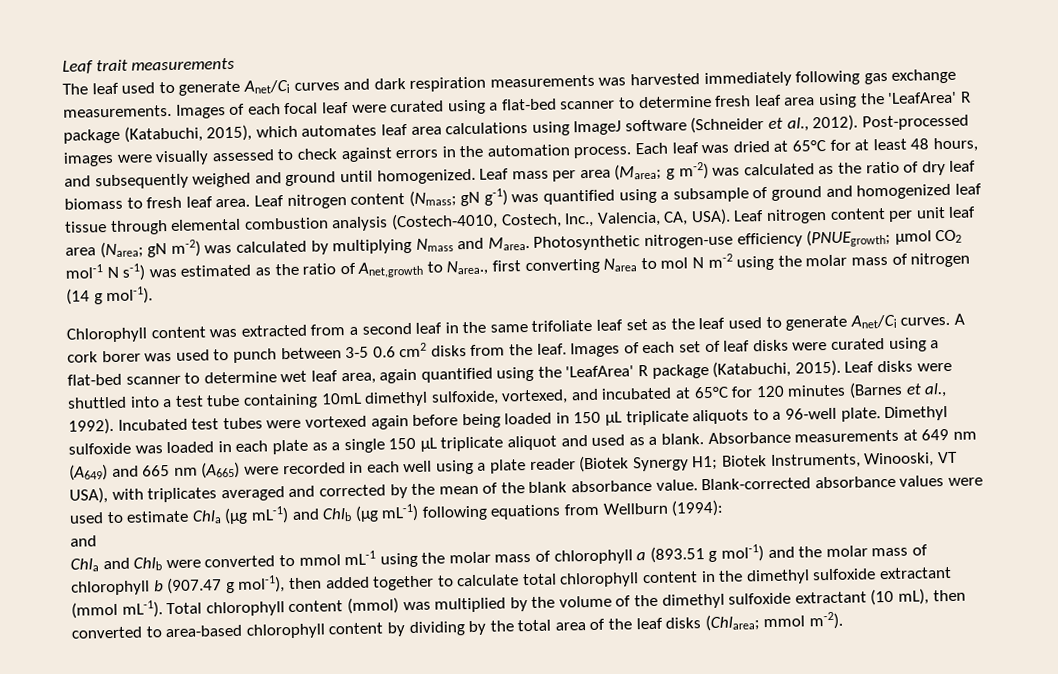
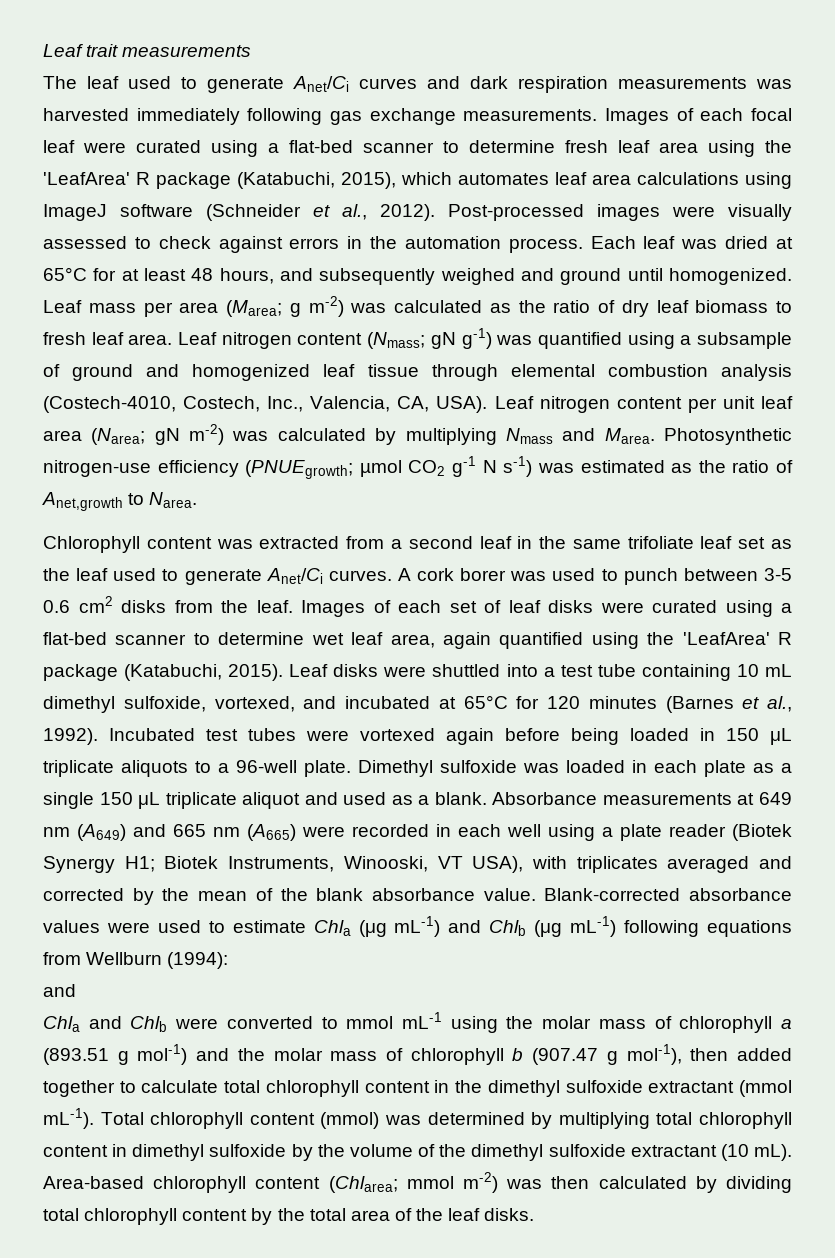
- Photosynthetic nitrogen-use efficiency (PNUEgrowth; µmol CO2 mol-1 N s-1) was estimated as the ratio of Anet,growth to Narea., first converting Narea to mol N m-2 using the molar mass of nitrogen (14 g mol-1).
+ Photosynthetic nitrogen-use efficiency (PNUEgrowth; µmol CO2 g-1 N s-1) was estimated as the ratio of Anet,growth to Narea.
- Leaf disks were shuttled into a test tube containing 10mL dimethyl sulfoxide, vortexed, and incubated at 65°C for 120 minutes (Barnes et al., 1992).
+ Leaf disks were shuttled into a test tube containing 10 mL dimethyl sulfoxide, vortexed, and incubated at 65°C for 120 minutes (Barnes et al., 1992).
- Total chlorophyll content (mmol) was multiplied by the volume of the dimethyl sulfoxide extractant (10 mL), then converted to area-based chlorophyll content by dividing by the total area of the leaf disks (Chlarea; mmol m-2).
+ Total chlorophyll content (mmol) was determined by multiplying total chlorophyll content in dimethyl sulfoxide by the volume of the dimethyl sulfoxide extractant (10 mL). Area-based chlorophyll content (Chlarea; mmol m-2) was then calculated by dividing total chlorophyll content by the total area of the leaf disks.

